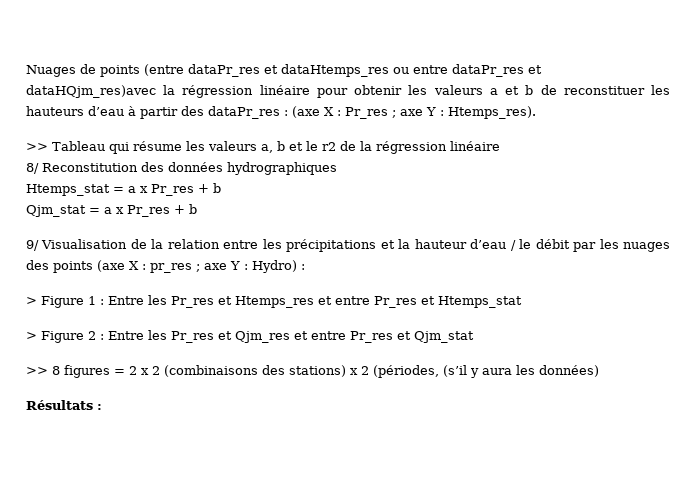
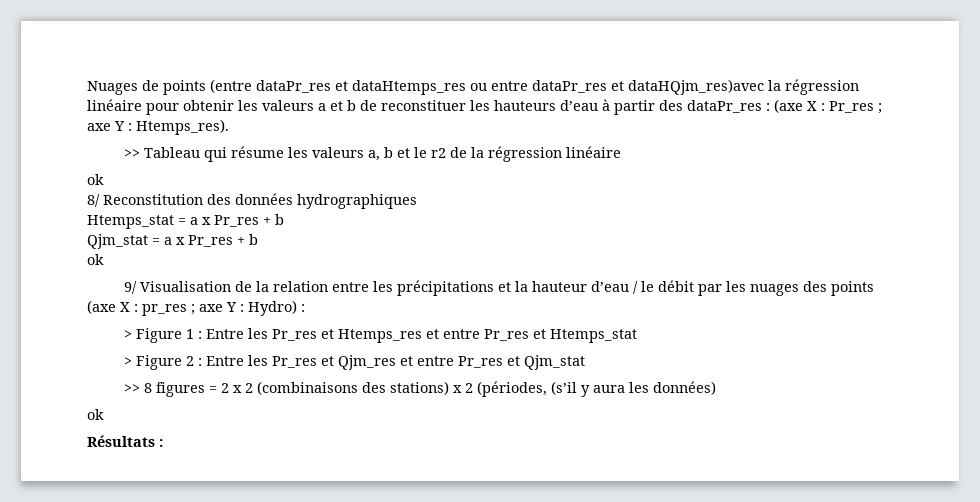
  >> Tableau qui résume les valeurs a, b et le r2 de la régression linéaire
+ ok
  Qjm_stat = a x Pr_res + b
+ ok
  >> 8 figures = 2 x 2 (combinaisons des stations) x 2 (périodes, (s’il y aura les données)
+ ok

